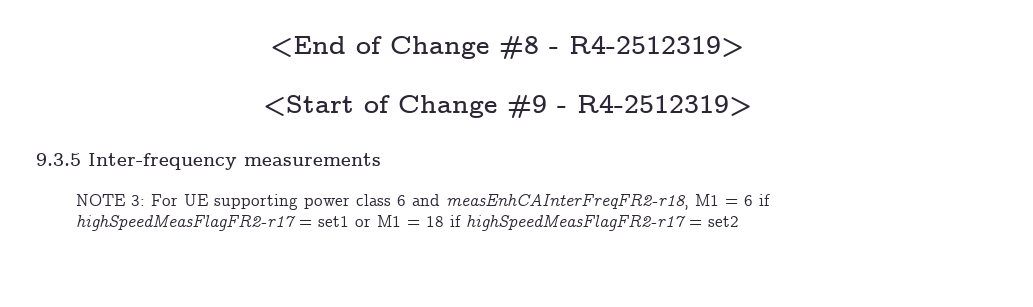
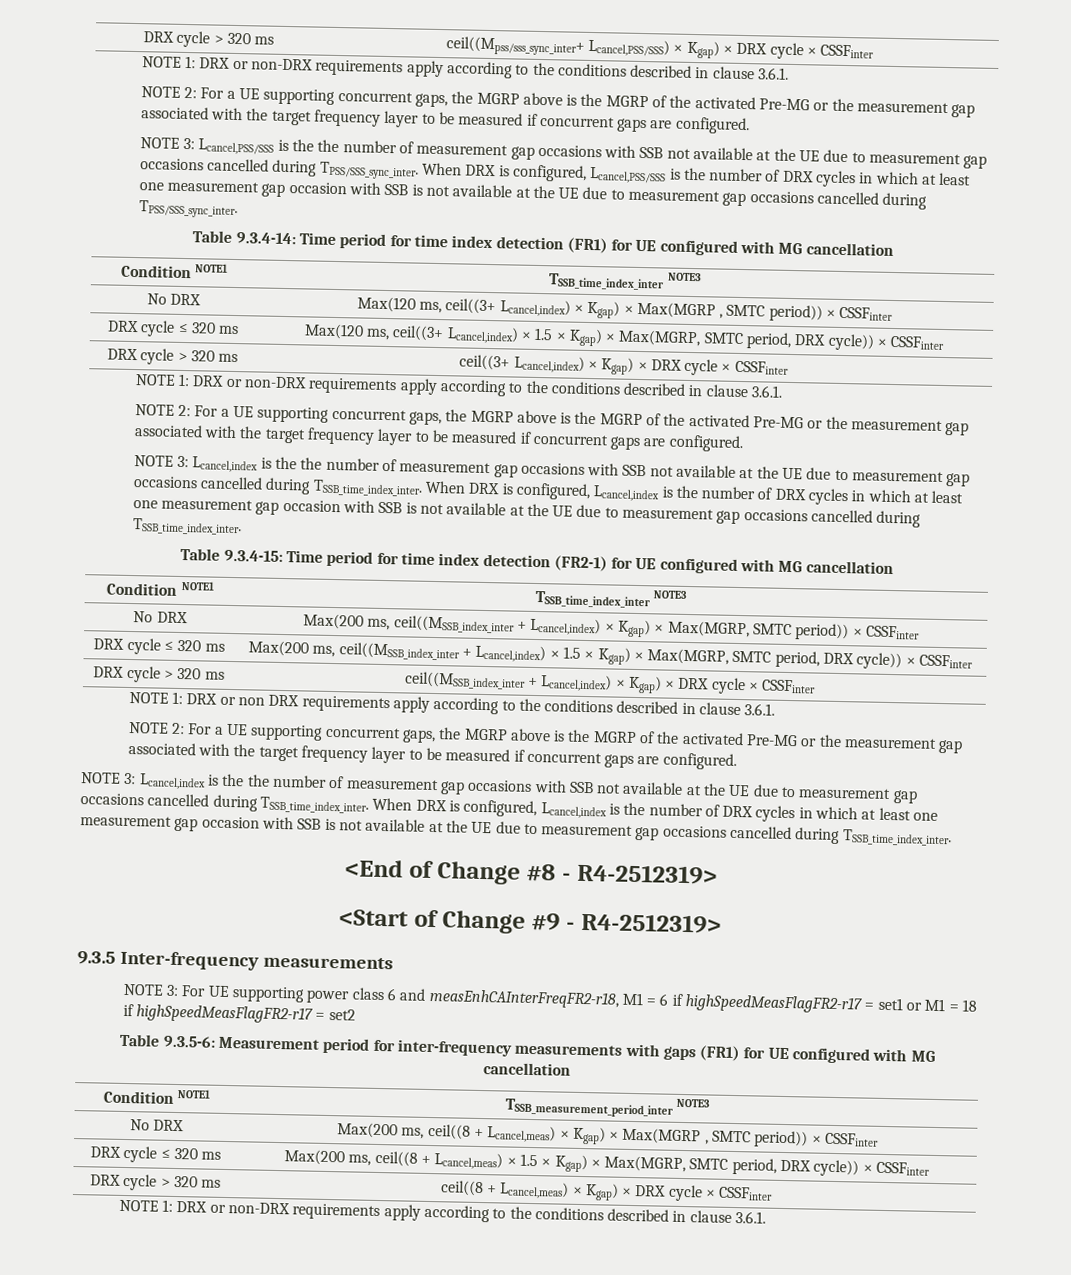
+ DRX cycle > 320 ms | ceil((Mpss/sss_sync_inter+ Lcancel,PSS/SSS) × Kgap) × DRX cycle × CSSFinter
+ NOTE 1: DRX or non-DRX requirements apply according to the conditions described in clause 3.6.1.
+ NOTE 2: For a UE supporting concurrent gaps, the MGRP above is the MGRP of the activated Pre-MG or the measurement gap associated with the target frequency layer to be measured if concurrent gaps are configured.
+ NOTE 3: Lcancel,PSS/SSS is the the number of measurement gap occasions with SSB not available at the UE due to measurement gap occasions cancelled during TPSS/SSS_sync_inter. When DRX is configured, Lcancel,PSS/SSS is the number of DRX cycles in which at least one measurement gap occasion with SSB is not available at the UE due to measurement gap occasions cancelled during TPSS/SSS_sync_inter.
+ Table 9.3.4-14: Time period for time index detection (FR1) for UE configured with MG cancellation
+ Condition NOTE1 | TSSB_time_index_inter NOTE3
+ No DRX | Max(120 ms, ceil((3+ Lcancel,index) × Kgap) × Max(MGRP , SMTC period)) × CSSFinter
+ DRX cycle ≤ 320 ms | Max(120 ms, ceil((3+ Lcancel,index) × 1.5 × Kgap) × Max(MGRP, SMTC period, DRX cycle)) × CSSFinter
+ DRX cycle > 320 ms | ceil((3+ Lcancel,index) × Kgap) × DRX cycle × CSSFinter
+ NOTE 1: DRX or non-DRX requirements apply according to the conditions described in clause 3.6.1.
+ NOTE 2: For a UE supporting concurrent gaps, the MGRP above is the MGRP of the activated Pre-MG or the measurement gap associated with the target frequency layer to be measured if concurrent gaps are configured.
+ NOTE 3: Lcancel,index is the the number of measurement gap occasions with SSB not available at the UE due to measurement gap occasions cancelled during TSSB_time_index_inter. When DRX is configured, Lcancel,index is the number of DRX cycles in which at least one measurement gap occasion with SSB is not available at the UE due to measurement gap occasions cancelled during TSSB_time_index_inter.
+ Table 9.3.4-15: Time period for time index detection (FR2-1) for UE configured with MG cancellation
+ Condition NOTE1 | TSSB_time_index_inter NOTE3
+ No DRX | Max(200 ms, ceil((MSSB_index_inter + Lcancel,index) × Kgap) × Max(MGRP, SMTC period)) × CSSFinter
+ DRX cycle ≤ 320 ms | Max(200 ms, ceil((MSSB_index_inter + Lcancel,index) × 1.5 × Kgap) × Max(MGRP, SMTC period, DRX cycle)) × CSSFinter
+ DRX cycle > 320 ms | ceil((MSSB_index_inter + Lcancel,index) × Kgap) × DRX cycle × CSSFinter
+ NOTE 1: DRX or non DRX requirements apply according to the conditions described in clause 3.6.1.
+ NOTE 2: For a UE supporting concurrent gaps, the MGRP above is the MGRP of the activated Pre-MG or the measurement gap associated with the target frequency layer to be measured if concurrent gaps are configured.
+ NOTE 3: Lcancel,index is the the number of measurement gap occasions with SSB not available at the UE due to measurement gap occasions cancelled during TSSB_time_index_inter. When DRX is configured, Lcancel,index is the number of DRX cycles in which at least one measurement gap occasion with SSB is not available at the UE due to measurement gap occasions cancelled during TSSB_time_index_inter.
+ Table 9.3.5-6: Measurement period for inter-frequency measurements with gaps (FR1) for UE configured with MG cancellation
+ Condition NOTE1 | TSSB_measurement_period_inter NOTE3
+ No DRX | Max(200 ms, ceil((8 + Lcancel,meas) × Kgap) × Max(MGRP , SMTC period)) × CSSFinter
+ DRX cycle ≤ 320 ms | Max(200 ms, ceil((8 + Lcancel,meas) × 1.5 × Kgap) × Max(MGRP, SMTC period, DRX cycle)) × CSSFinter
+ DRX cycle > 320 ms | ceil((8 + Lcancel,meas) × Kgap) × DRX cycle × CSSFinter
+ NOTE 1: DRX or non-DRX requirements apply according to the conditions described in clause 3.6.1.

